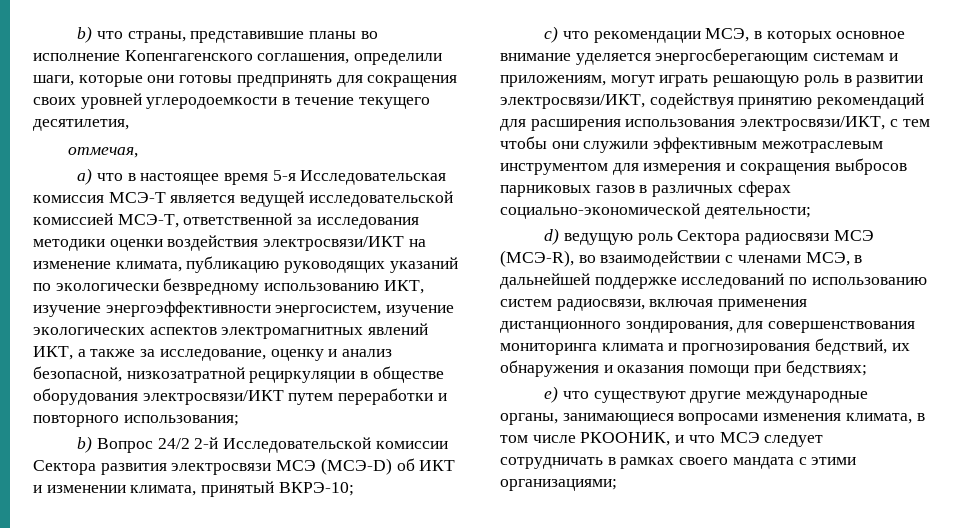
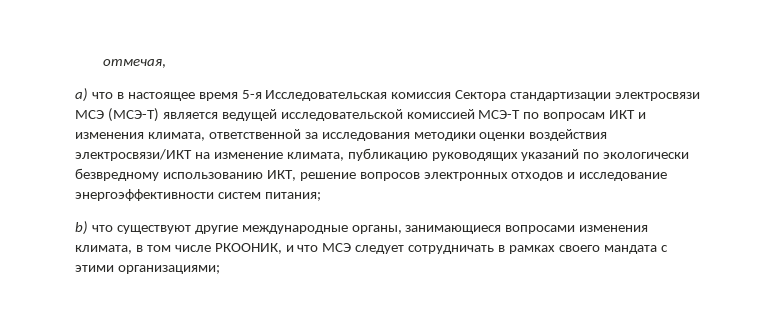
- b) что страны, представившие планы во исполнение Копенгагенского соглашения, определили шаги, которые они готовы предпринять для сокращения своих уровней углеродоемкости в течение текущего десятилетия,
- a) что в настоящее время 5-я Исследовательская комиссия МСЭ-Т является ведущей исследовательской комиссией МСЭ-Т, ответственной за исследования методики оценки воздействия электросвязи/ИКТ на изменение климата, публикацию руководящих указаний по экологически безвредному использованию ИКТ, изучение энергоэффективности энергосистем, изучение экологических аспектов электромагнитных явлений ИКТ, а также за исследование, оценку и анализ безопасной, низкозатратной рециркуляции в обществе оборудования электросвязи/ИКТ путем переработки и повторного использования;
- b) Вопрос 24/2 2-й Исследовательской комиссии Сектора развития электросвязи МСЭ (МСЭ-D) об ИКТ и изменении климата, принятый ВКРЭ-10;
- c) что рекомендации МСЭ, в которых основное внимание уделяется энергосберегающим системам и приложениям, могут играть решающую роль в развитии электросвязи/ИКТ, содействуя принятию рекомендаций для расширения использования электросвязи/ИКТ, с тем чтобы они служили эффективным межотраслевым инструментом для измерения и сокращения выбросов парниковых газов в различных сферах социально-экономической деятельности;
- d) ведущую роль Сектора радиосвязи МСЭ (МСЭ-R), во взаимодействии с членами МСЭ, в дальнейшей поддержке исследований по использованию систем радиосвязи, включая применения дистанционного зондирования, для совершенствования мониторинга климата и прогнозирования бедствий, их обнаружения и оказания помощи при бедствиях;
- e) что существуют другие международные органы, занимающиеся вопросами изменения климата, в том числе РКООНИК, и что МСЭ следует сотрудничать в рамках своего мандата с этими организациями;
+ a) что в настоящее время 5-я Исследовательская комиссия Сектора стандартизации электросвязи МСЭ (МСЭ-Т) является ведущей исследовательской комиссией МСЭ-Т по вопросам ИКТ и изменения климата, ответственной за исследования методики оценки воздействия электросвязи/ИКТ на изменение климата, публикацию руководящих указаний по экологически безвредному использованию ИКТ, решение вопросов электронных отходов и исследование энергоэффективности систем питания;
+ b) что существуют другие международные органы, занимающиеся вопросами изменения климата, в том числе РКООНИК, и что МСЭ следует сотрудничать в рамках своего мандата с этими организациями;

